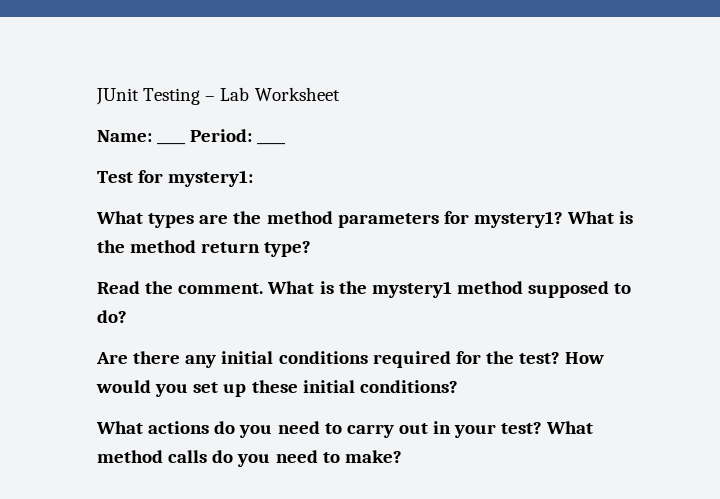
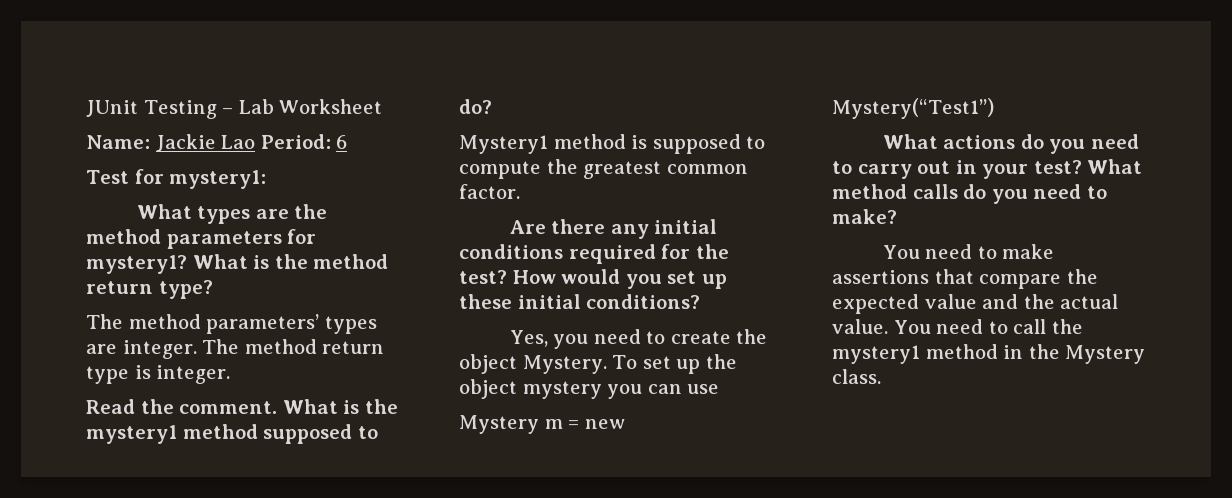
- Name: ____ Period: ____
+ Name: Jackie Lao Period: 6
+ The method parameters’ types are integer. The method return type is integer.
+ Mystery1 method is supposed to compute the greatest common factor.
+ Yes, you need to create the object Mystery. To set up the object mystery you can use
+ Mystery m = new Mystery(“Test1”)
+ You need to make assertions that compare the expected value and the actual value. You need to call the mystery1 method in the Mystery class.

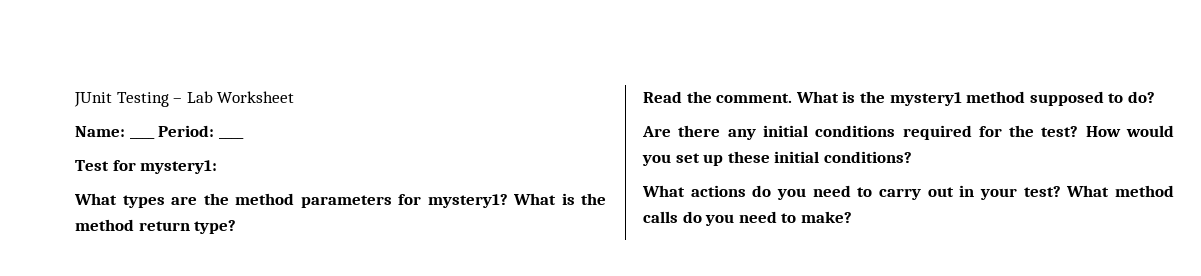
- Name: Jackie Lao Period: 6
+ Name: ____ Period: ____
- The method parameters’ types are integer. The method return type is integer.
- Mystery1 method is supposed to compute the greatest common factor.
- Yes, you need to create the object Mystery. To set up the object mystery you can use
- Mystery m = new Mystery(“Test1”)
- You need to make assertions that compare the expected value and the actual value. You need to call the mystery1 method in the Mystery class.

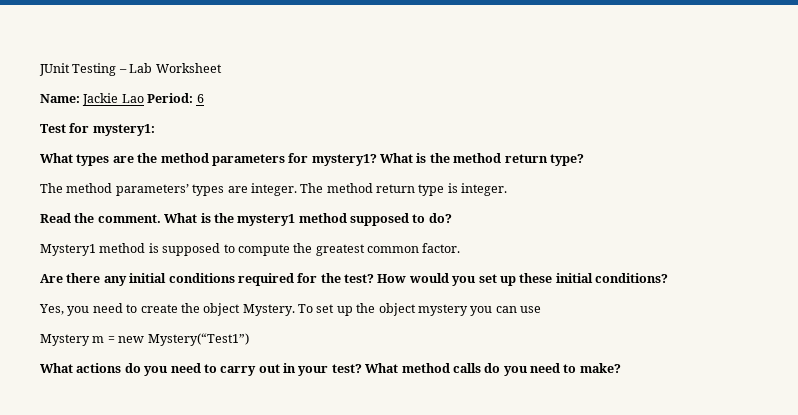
- Name: ____ Period: ____
+ Name: Jackie Lao Period: 6
+ The method parameters’ types are integer. The method return type is integer.
+ Mystery1 method is supposed to compute the greatest common factor.
+ Yes, you need to create the object Mystery. To set up the object mystery you can use
+ Mystery m = new Mystery(“Test1”)

